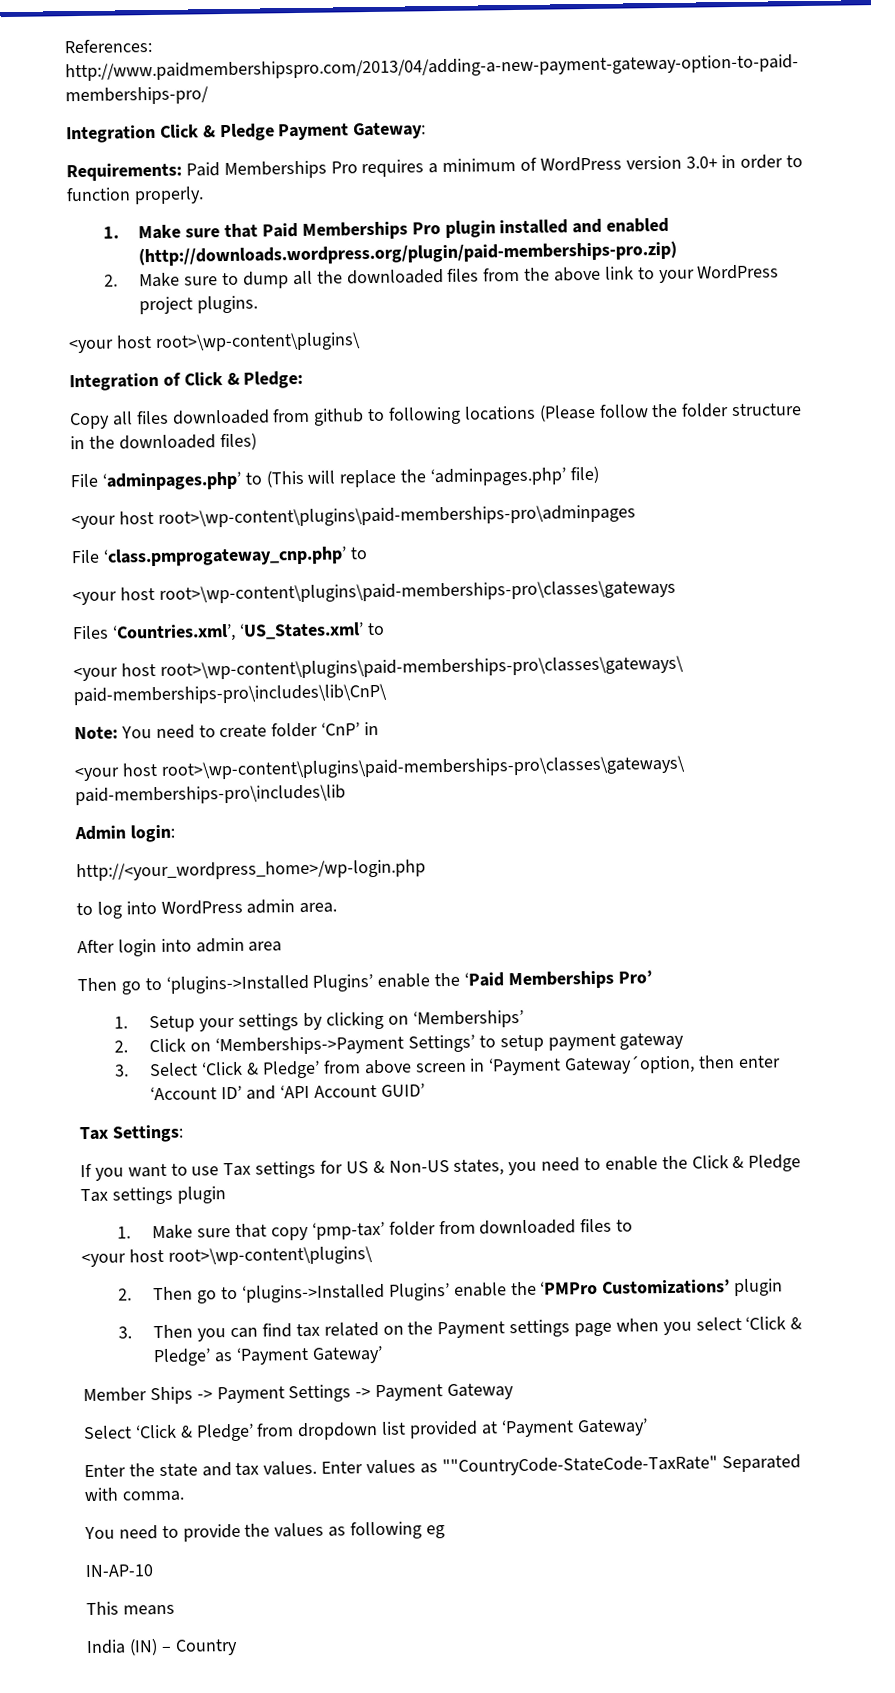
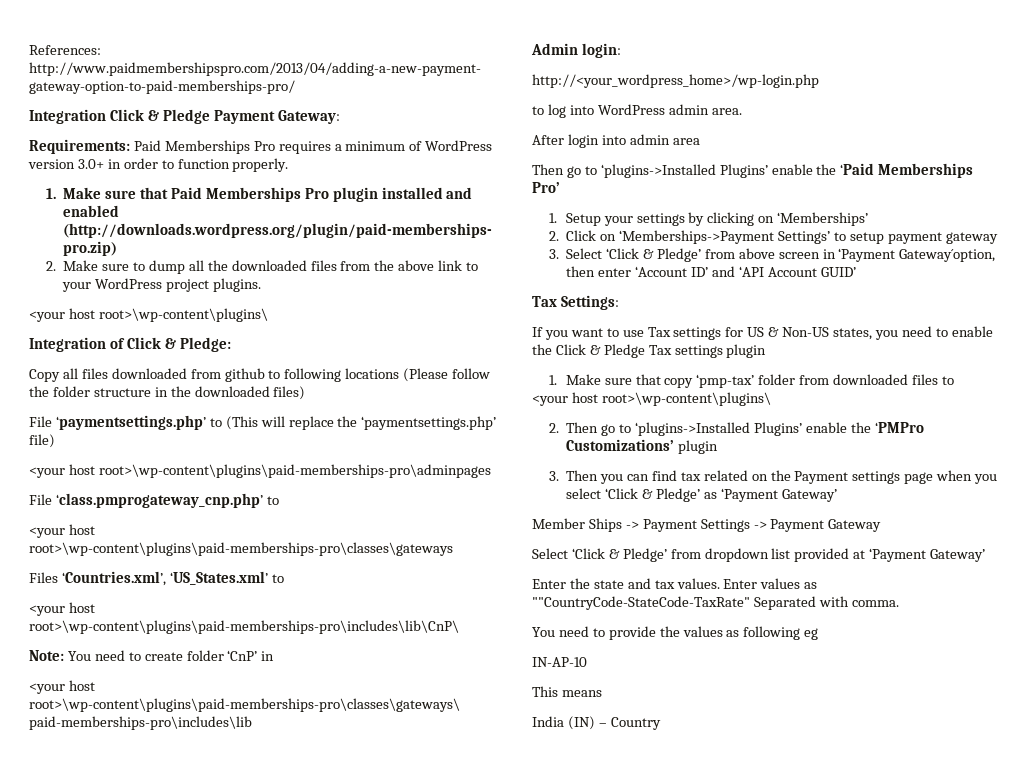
- File ‘adminpages.php’ to (This will replace the ‘adminpages.php’ file)
+ File ‘paymentsettings.php’ to (This will replace the ‘paymentsettings.php’ file)
- <your host root>\wp-content\plugins\paid-memberships-pro\classes\gateways\ paid-memberships-pro\includes\lib\CnP\
+ <your host root>\wp-content\plugins\paid-memberships-pro\includes\lib\CnP\

